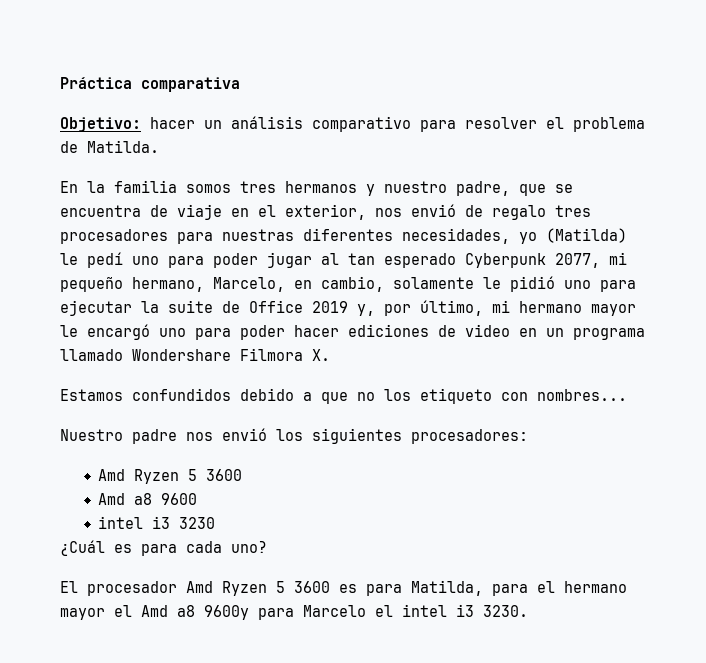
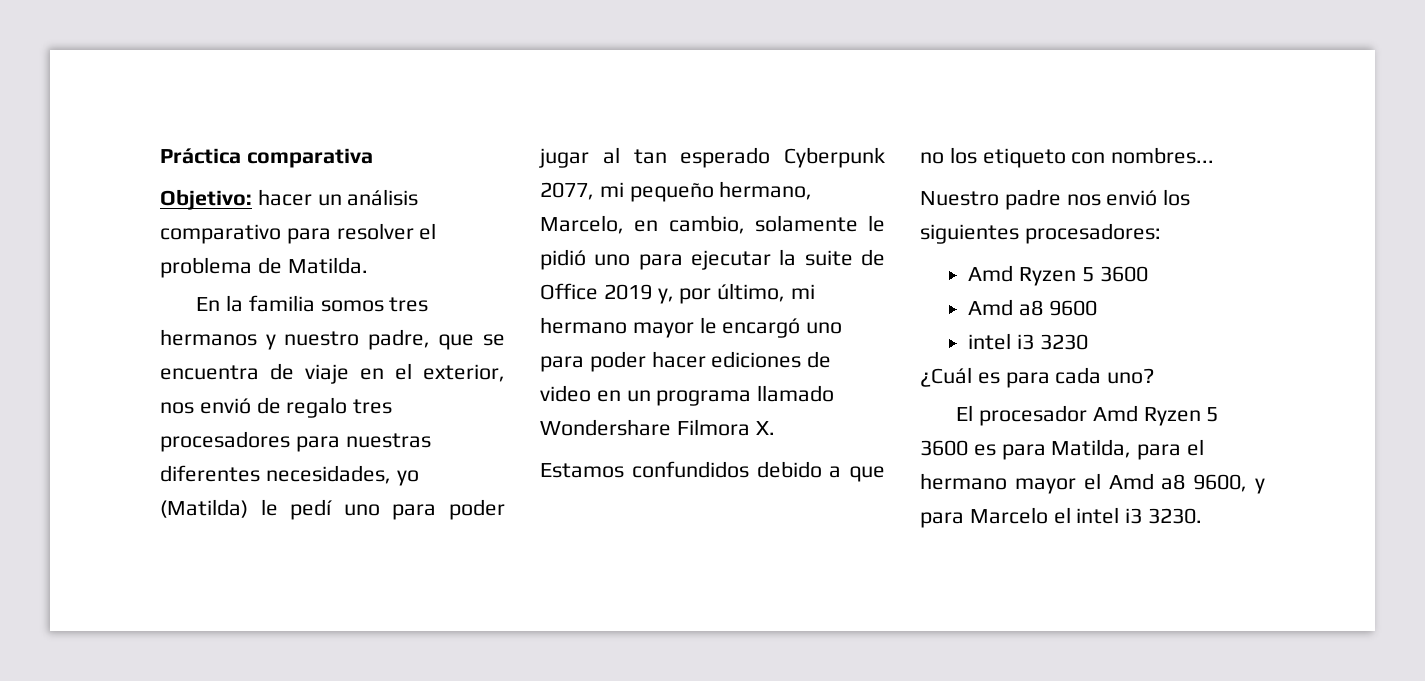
- El procesador Amd Ryzen 5 3600 es para Matilda, para el hermano mayor el Amd a8 9600y para Marcelo el intel i3 3230.
+ El procesador Amd Ryzen 5 3600 es para Matilda, para el hermano mayor el Amd a8 9600, y para Marcelo el intel i3 3230.

